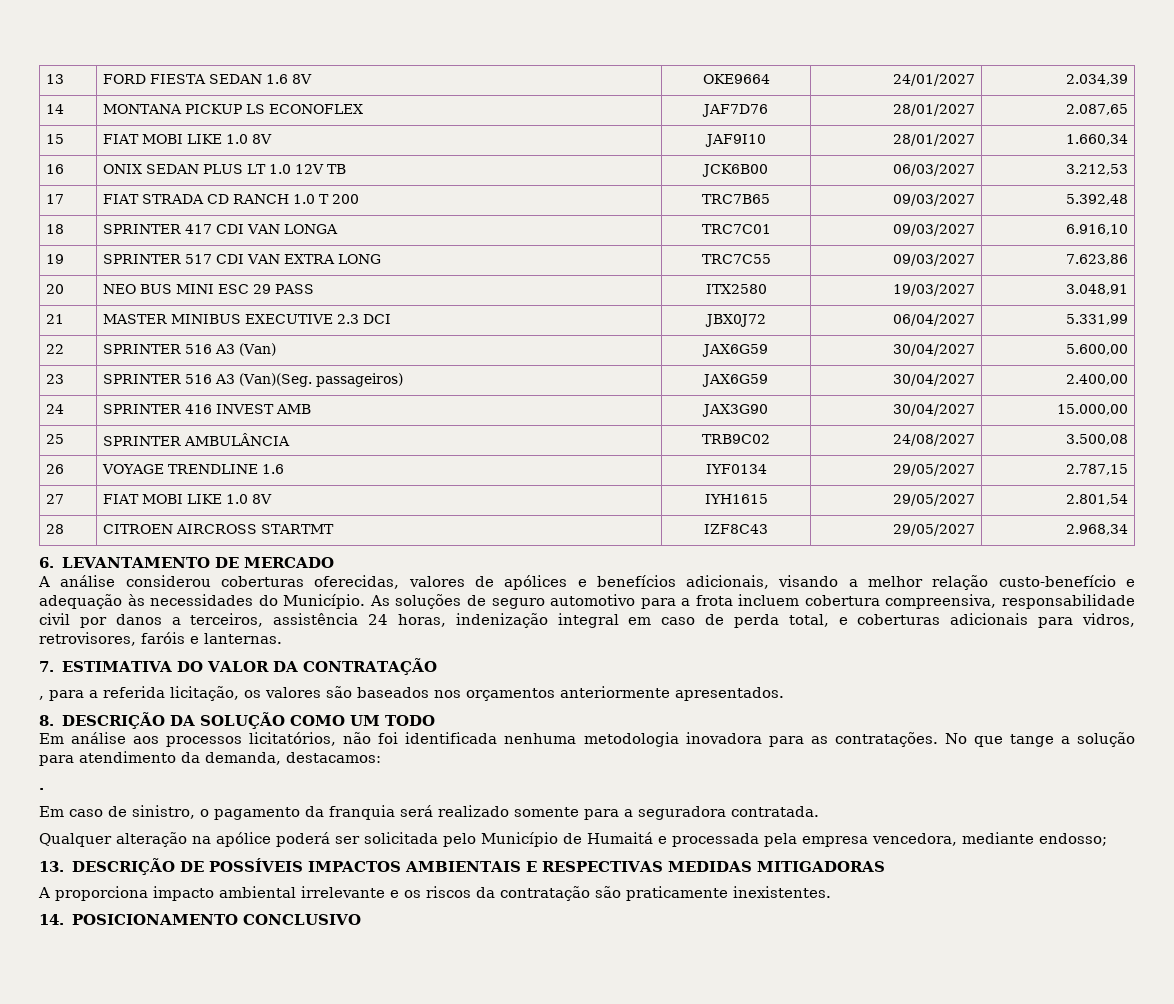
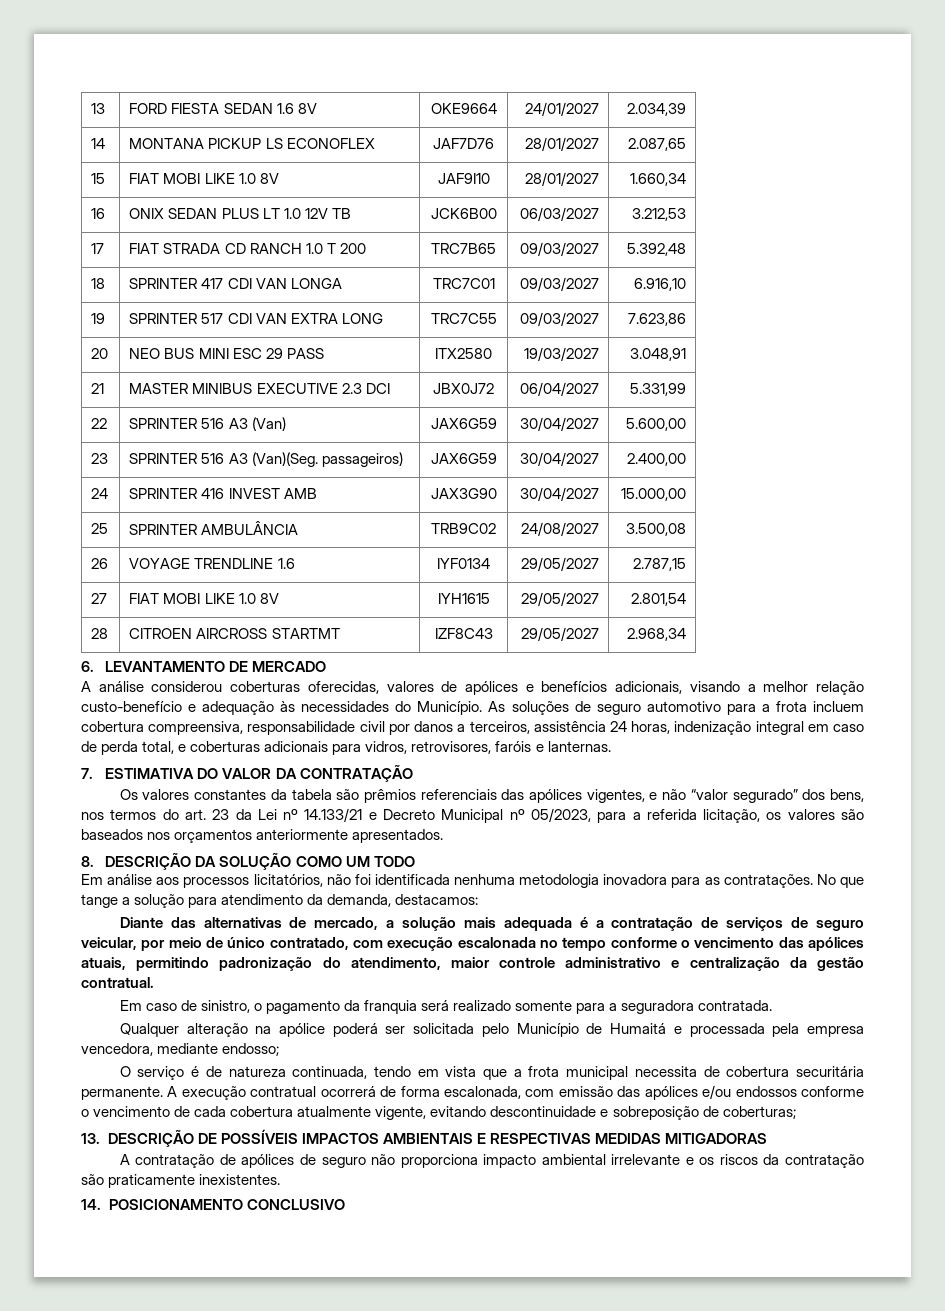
- , para a referida licitação, os valores são baseados nos orçamentos anteriormente apresentados.
+ Os valores constantes da tabela são prêmios referenciais das apólices vigentes, e não “valor segurado” dos bens, nos termos do art. 23 da Lei nº 14.133/21 e Decreto Municipal nº 05/2023, para a referida licitação, os valores são baseados nos orçamentos anteriormente apresentados.
- .
+ Diante das alternativas de mercado, a solução mais adequada é a contratação de serviços de seguro veicular, por meio de único contratado, com execução escalonada no tempo conforme o vencimento das apólices atuais, permitindo padronização do atendimento, maior controle administrativo e centralização da gestão contratual.
+ O serviço é de natureza continuada, tendo em vista que a frota municipal necessita de cobertura securitária permanente. A execução contratual ocorrerá de forma escalonada, com emissão das apólices e/ou endossos conforme o vencimento de cada cobertura atualmente vigente, evitando descontinuidade e sobreposição de coberturas;
- A proporciona impacto ambiental irrelevante e os riscos da contratação são praticamente inexistentes.
+ A contratação de apólices de seguro não proporciona impacto ambiental irrelevante e os riscos da contratação são praticamente inexistentes.

